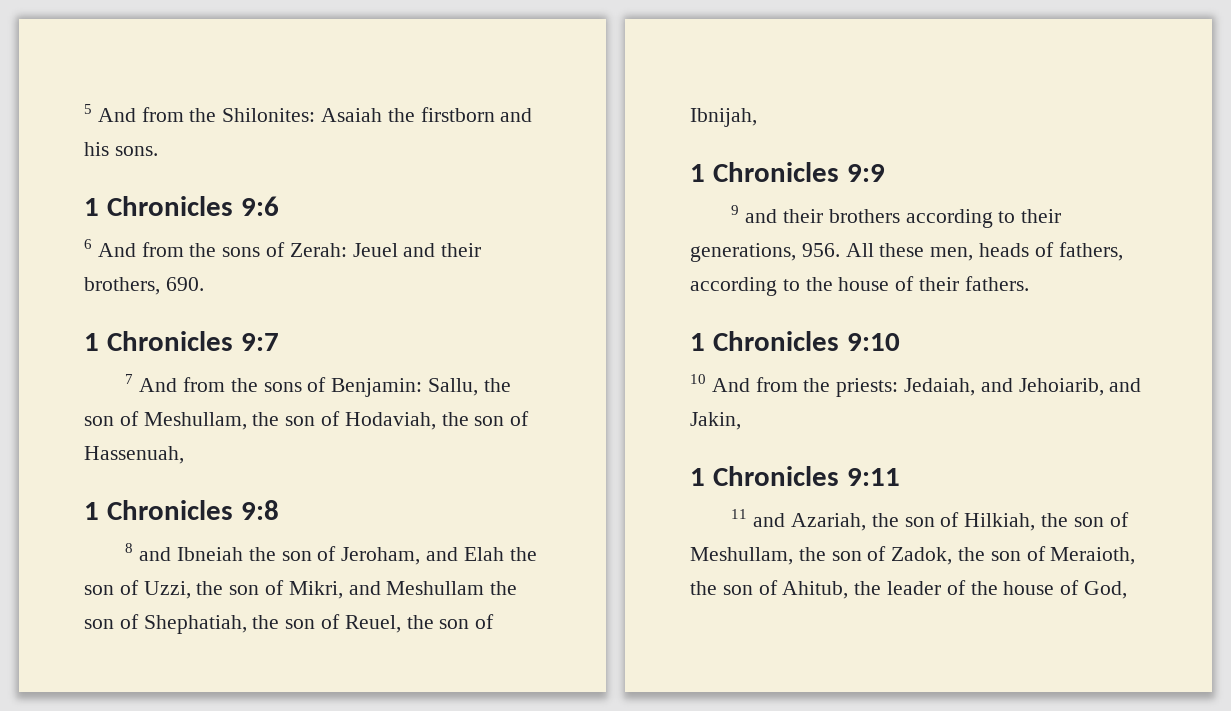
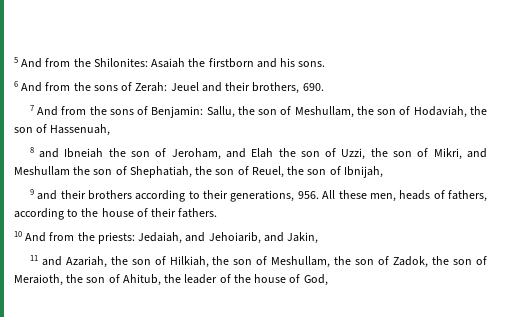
- 1 Chronicles 9:6
- 1 Chronicles 9:7
- 1 Chronicles 9:8
- 1 Chronicles 9:9
- 1 Chronicles 9:10
- 1 Chronicles 9:11

